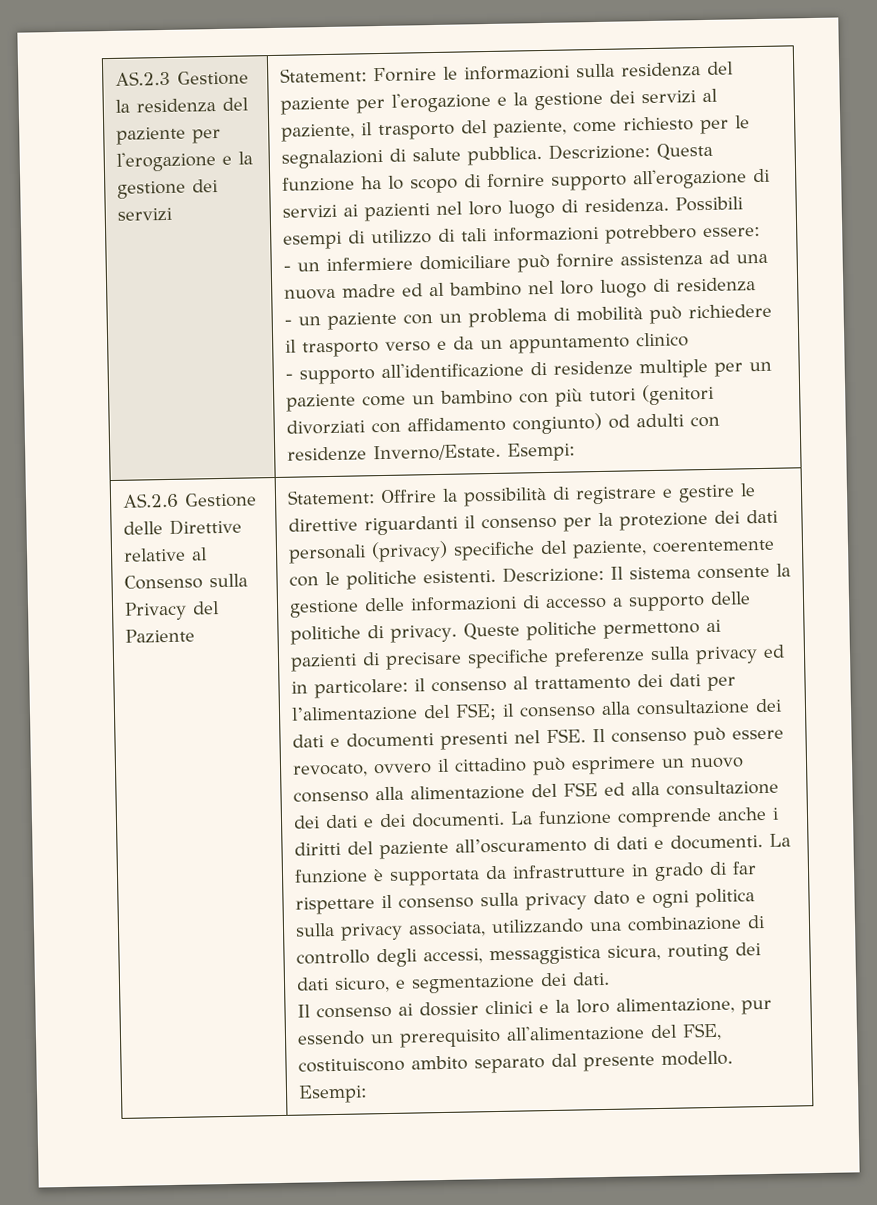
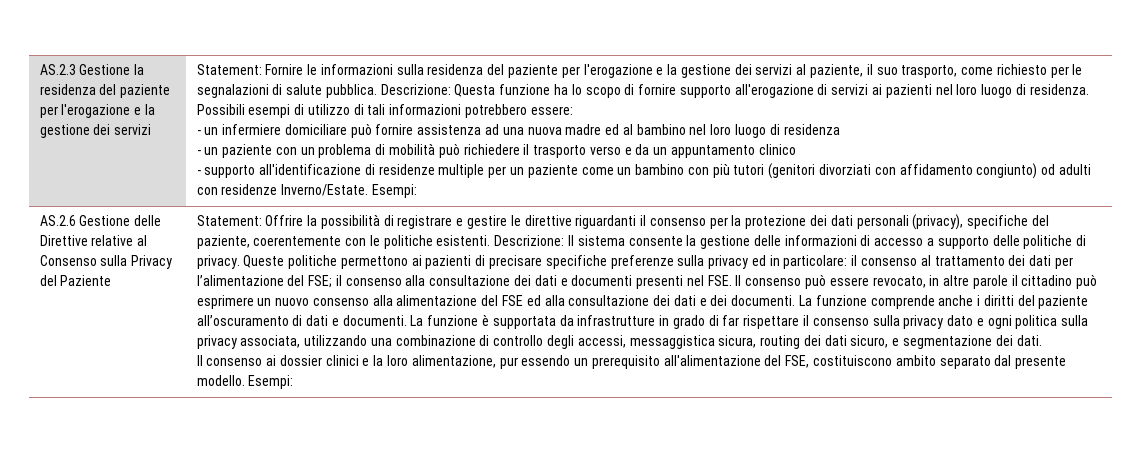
- Statement: Fornire le informazioni sulla residenza del paziente per l'erogazione e la gestione dei servizi al paziente, il trasporto del paziente, come richiesto per le segnalazioni di salute pubblica.
+ Statement: Fornire le informazioni sulla residenza del paziente per l'erogazione e la gestione dei servizi al paziente, il suo trasporto, come richiesto per le segnalazioni di salute pubblica.
- Statement: Offrire la possibilità di registrare e gestire le direttive riguardanti il consenso per la protezione dei dati personali (privacy) specifiche del paziente, coerentemente con le politiche esistenti.
+ Statement: Offrire la possibilità di registrare e gestire le direttive riguardanti il consenso per la protezione dei dati personali (privacy), specifiche del paziente, coerentemente con le politiche esistenti.
- Queste politiche permettono ai pazienti di precisare specifiche preferenze sulla privacy ed in particolare: il consenso al trattamento dei dati per l’alimentazione del FSE; il consenso alla consultazione dei dati e documenti presenti nel FSE. Il consenso può essere revocato, ovvero il cittadino può esprimere un nuovo consenso alla alimentazione del FSE ed alla consultazione dei dati e dei documenti.
+ Queste politiche permettono ai pazienti di precisare specifiche preferenze sulla privacy ed in particolare: il consenso al trattamento dei dati per l’alimentazione del FSE; il consenso alla consultazione dei dati e documenti presenti nel FSE. Il consenso può essere revocato, in altre parole il cittadino può esprimere un nuovo consenso alla alimentazione del FSE ed alla consultazione dei dati e dei documenti.

